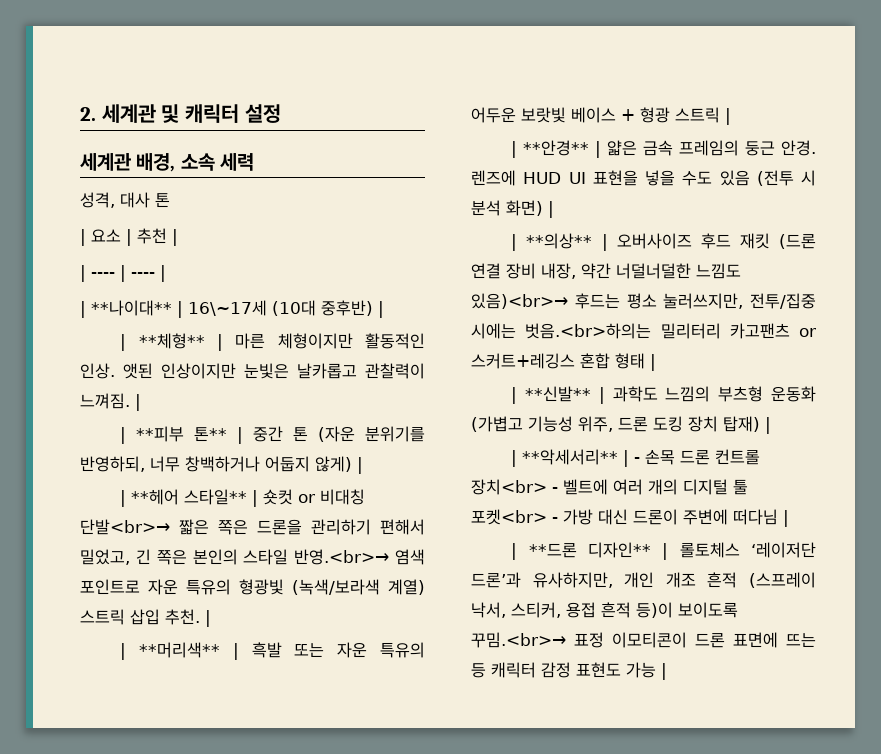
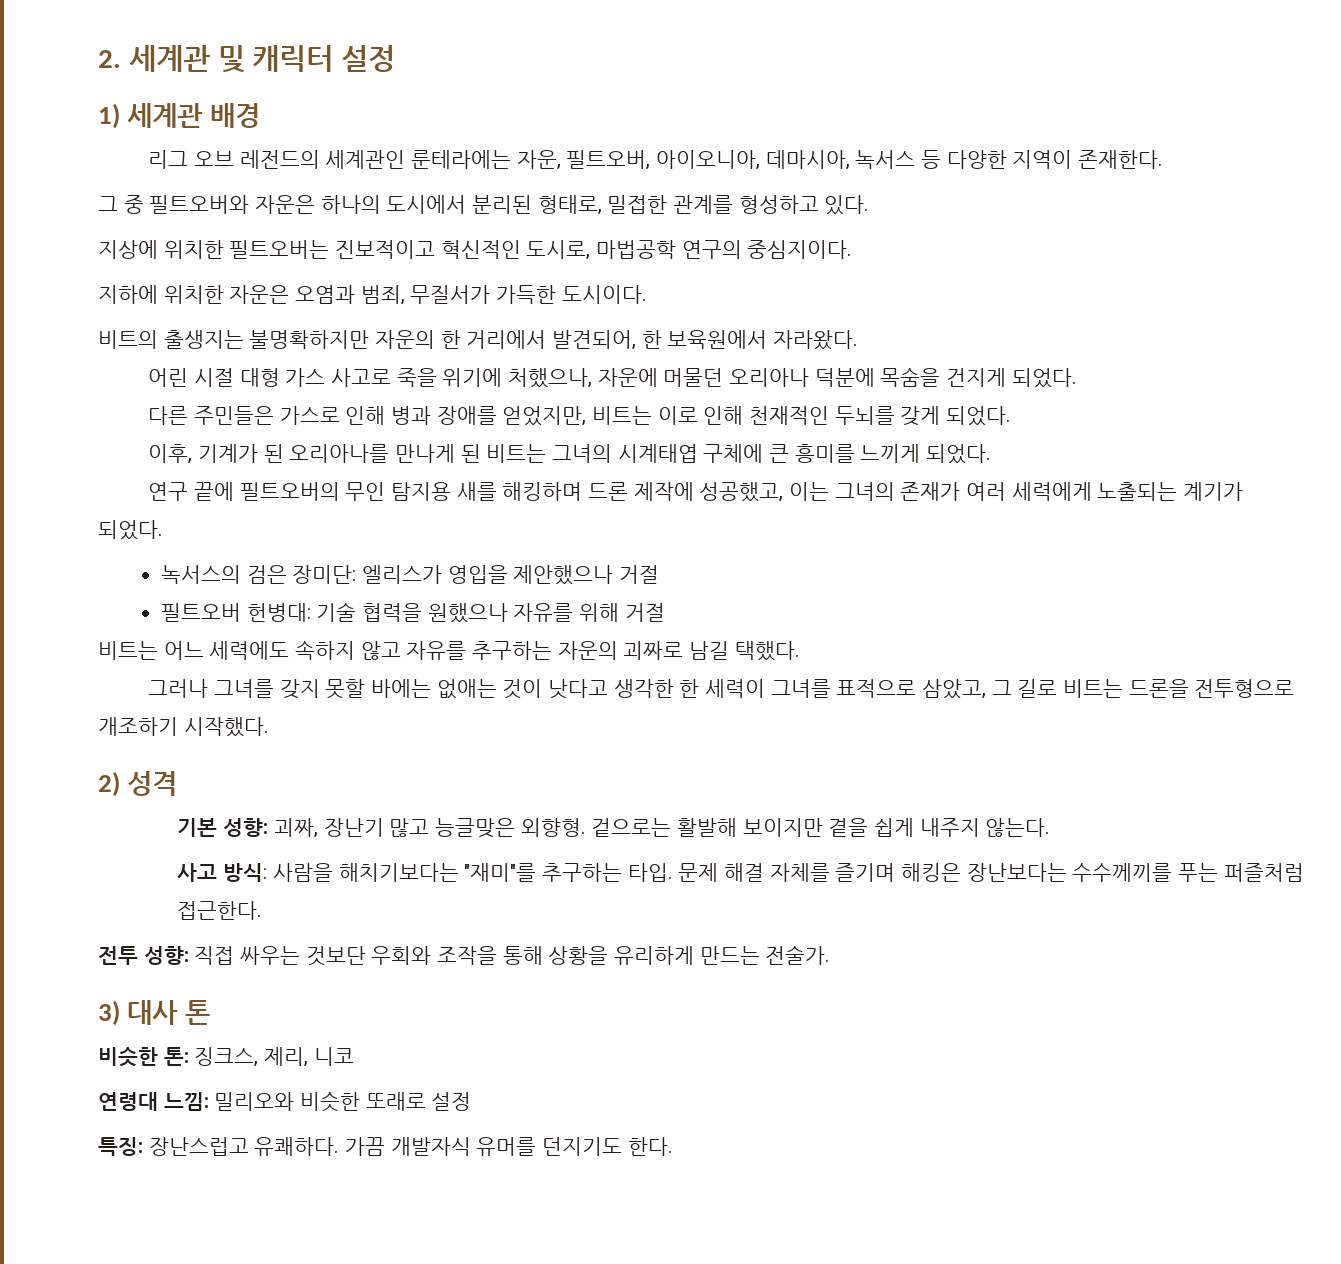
- 세계관 배경, 소속 세력
- 성격, 대사 톤
- | 요소 | 추천 |
- | ---- | ---- |
- | **나이대** | 16\~17세 (10대 중후반) |
- | **체형** | 마른 체형이지만 활동적인 인상. 앳된 인상이지만 눈빛은 날카롭고 관찰력이 느껴짐. |
- | **피부 톤** | 중간 톤 (자운 분위기를 반영하되, 너무 창백하거나 어둡지 않게) |
- | **헤어 스타일** | 숏컷 or 비대칭 단발<br>→ 짧은 쪽은 드론을 관리하기 편해서 밀었고, 긴 쪽은 본인의 스타일 반영.<br>→ 염색 포인트로 자운 특유의 형광빛 (녹색/보라색 계열) 스트릭 삽입 추천. |
- | **머리색** | 흑발 또는 자운 특유의 어두운 보랏빛 베이스 + 형광 스트릭 |
- | **안경** | 얇은 금속 프레임의 둥근 안경. 렌즈에 HUD UI 표현을 넣을 수도 있음 (전투 시 분석 화면) |
- | **의상** | 오버사이즈 후드 재킷 (드론 연결 장비 내장, 약간 너덜너덜한 느낌도 있음)<br>→ 후드는 평소 눌러쓰지만, 전투/집중 시에는 벗음.<br>하의는 밀리터리 카고팬츠 or 스커트+레깅스 혼합 형태 |
- | **신발** | 과학도 느낌의 부츠형 운동화 (가볍고 기능성 위주, 드론 도킹 장치 탑재) |
- | **악세서리** | - 손목 드론 컨트롤 장치<br> - 벨트에 여러 개의 디지털 툴 포켓<br> - 가방 대신 드론이 주변에 떠다님 |
- | **드론 디자인** | 롤토체스 ‘레이저단 드론’과 유사하지만, 개인 개조 흔적 (스프레이 낙서, 스티커, 용접 흔적 등)이 보이도록 꾸밈.<br>→ 표정 이모티콘이 드론 표면에 뜨는 등 캐릭터 감정 표현도 가능 |
+ 1) 세계관 배경
+ 리그 오브 레전드의 세계관인 룬테라에는 자운, 필트오버, 아이오니아, 데마시아, 녹서스 등 다양한 지역이 존재한다.
+ 그 중 필트오버와 자운은 하나의 도시에서 분리된 형태로, 밀접한 관계를 형성하고 있다.
+ 지상에 위치한 필트오버는 진보적이고 혁신적인 도시로, 마법공학 연구의 중심지이다.
+ 지하에 위치한 자운은 오염과 범죄, 무질서가 가득한 도시이다.
+ 비트의 출생지는 불명확하지만 자운의 한 거리에서 발견되어, 한 보육원에서 자라왔다.
+ 어린 시절 대형 가스 사고로 죽을 위기에 처했으나, 자운에 머물던 오리아나 덕분에 목숨을 건지게 되었다.
+ 다른 주민들은 가스로 인해 병과 장애를 얻었지만, 비트는 이로 인해 천재적인 두뇌를 갖게 되었다.
+ 이후, 기계가 된 오리아나를 만나게 된 비트는 그녀의 시계태엽 구체에 큰 흥미를 느끼게 되었다.
+ 연구 끝에 필트오버의 무인 탐지용 새를 해킹하며 드론 제작에 성공했고, 이는 그녀의 존재가 여러 세력에게 노출되는 계기가 되었다.
+ 녹서스의 검은 장미단: 엘리스가 영입을 제안했으나 거절
+ 필트오버 헌병대: 기술 협력을 원했으나 자유를 위해 거절
+ 비트는 어느 세력에도 속하지 않고 자유를 추구하는 자운의 괴짜로 남길 택했다.
+ 그러나 그녀를 갖지 못할 바에는 없애는 것이 낫다고 생각한 한 세력이 그녀를 표적으로 삼았고, 그 길로 비트는 드론을 전투형으로 개조하기 시작했다.
+ 2) 성격
+ 기본 성향: 괴짜, 장난기 많고 능글맞은 외향형. 겉으로는 활발해 보이지만 곁을 쉽게 내주지 않는다.
+ 사고 방식: 사람을 해치기보다는 "재미"를 추구하는 타입. 문제 해결 자체를 즐기며 해킹은 장난보다는 수수께끼를 푸는 퍼즐처럼 접근한다.
+ 전투 성향: 직접 싸우는 것보단 우회와 조작을 통해 상황을 유리하게 만드는 전술가.
+ 3) 대사 톤
+ 비슷한 톤: 징크스, 제리, 니코
+ 연령대 느낌: 밀리오와 비슷한 또래로 설정
+ 특징: 장난스럽고 유쾌하다. 가끔 개발자식 유머를 던지기도 한다.

